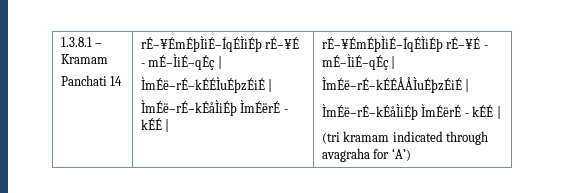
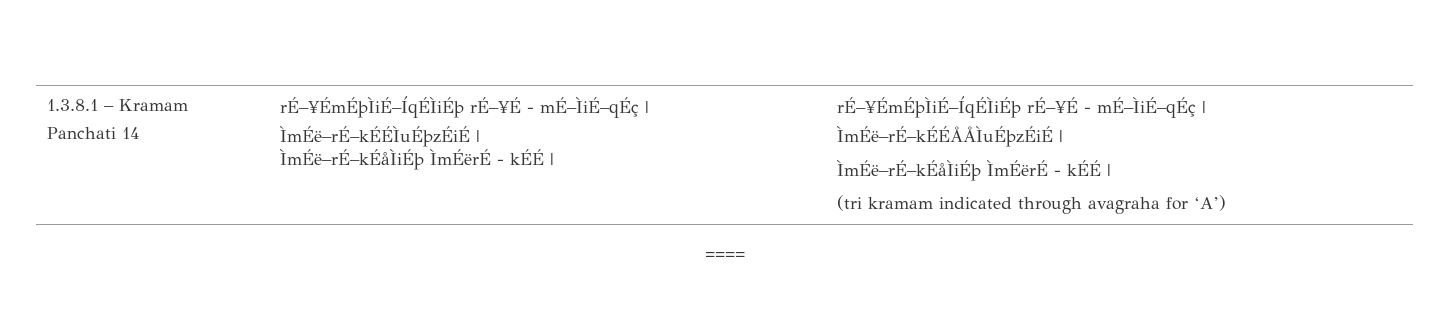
+ ====

